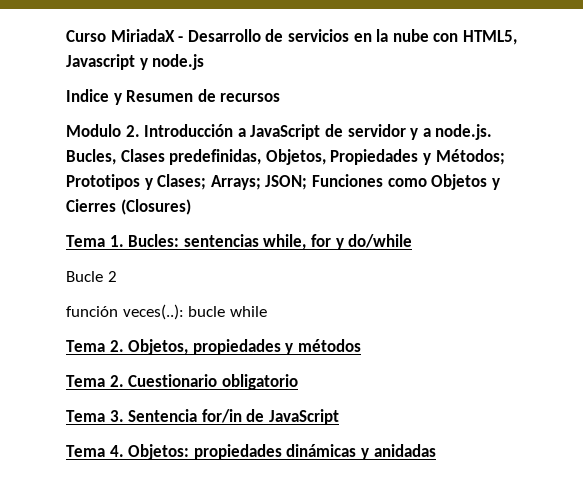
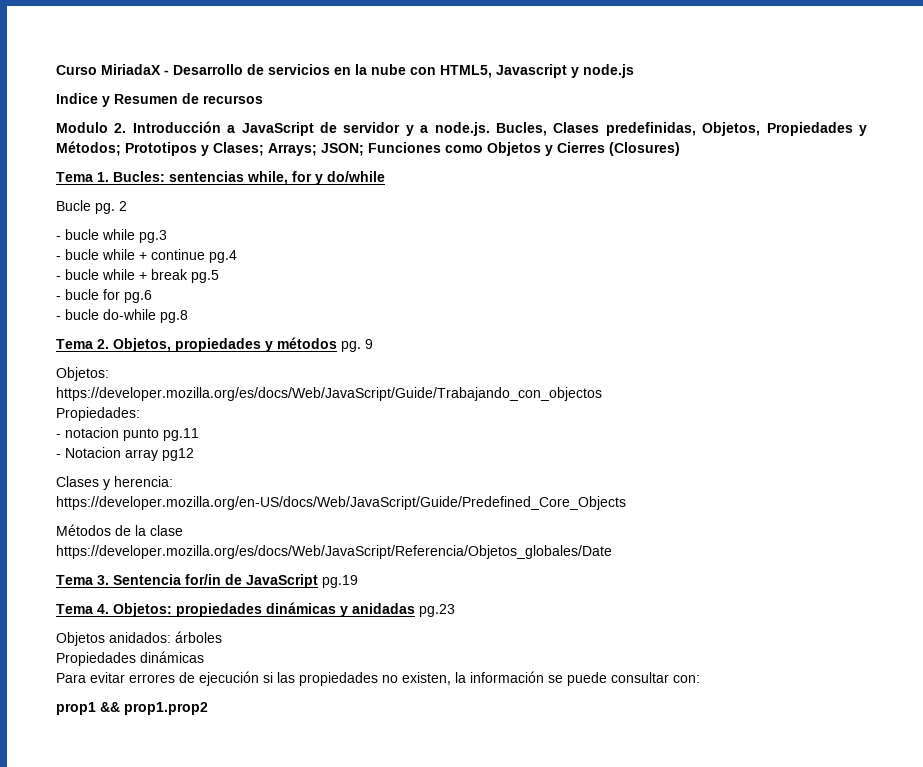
- Bucle 2
+ Bucle pg. 2
- función veces(..): bucle while
+ - bucle while pg.3
+ - bucle while + continue pg.4
+ - bucle while + break pg.5
+ - bucle for pg.6
+ - bucle do-while pg.8
- Tema 2. Objetos, propiedades y métodos
- Tema 2. Cuestionario obligatorio
+ Tema 2. Objetos, propiedades y métodos pg. 9
+ Objetos:
+ https://developer.mozilla.org/es/docs/Web/JavaScript/Guide/Trabajando_con_objectos
+ Propiedades:
+ - notacion punto pg.11
+ - Notacion array pg12
+ Clases y herencia:
+ https://developer.mozilla.org/en-US/docs/Web/JavaScript/Guide/Predefined_Core_Objects
+ Métodos de la clase
+ https://developer.mozilla.org/es/docs/Web/JavaScript/Referencia/Objetos_globales/Date
- Tema 3. Sentencia for/in de JavaScript
+ Tema 3. Sentencia for/in de JavaScript pg.19
- Tema 4. Objetos: propiedades dinámicas y anidadas
+ Tema 4. Objetos: propiedades dinámicas y anidadas pg.23
+ Objetos anidados: árboles
+ Propiedades dinámicas
+ Para evitar errores de ejecución si las propiedades no existen, la información se puede consultar con:
+ prop1 && prop1.prop2

